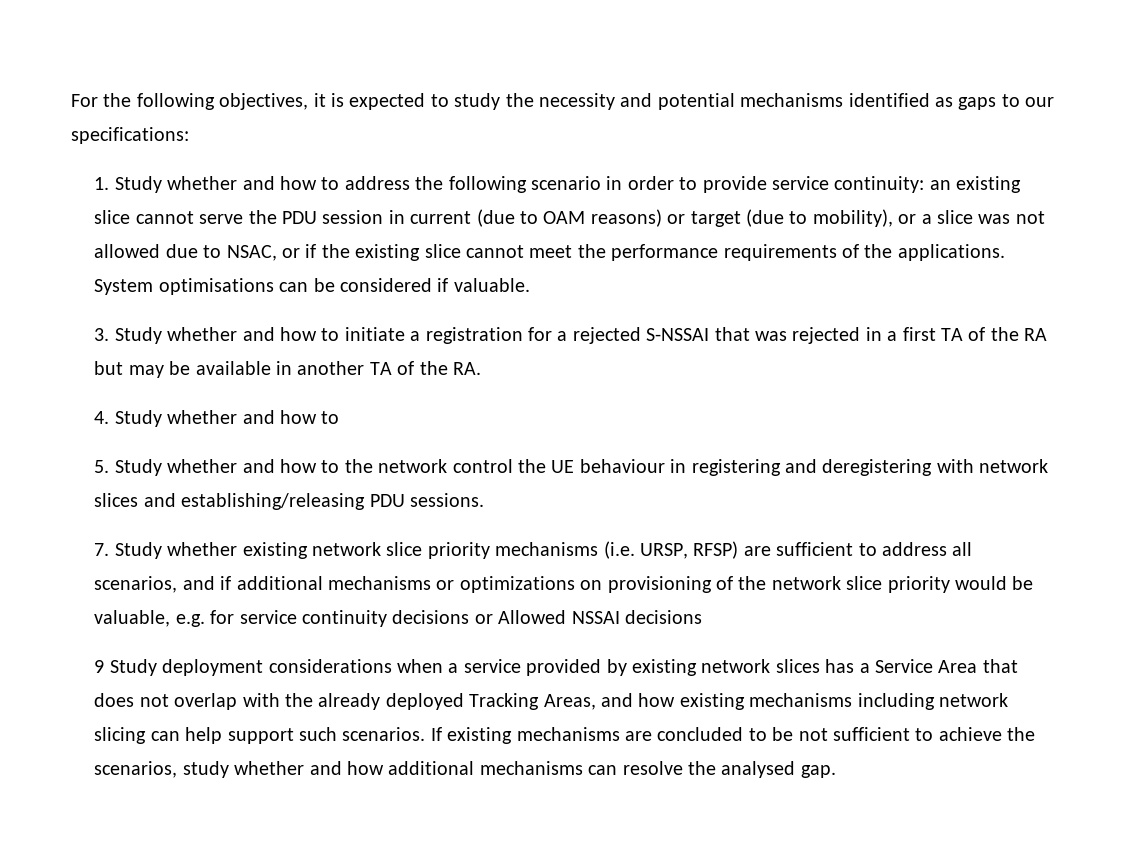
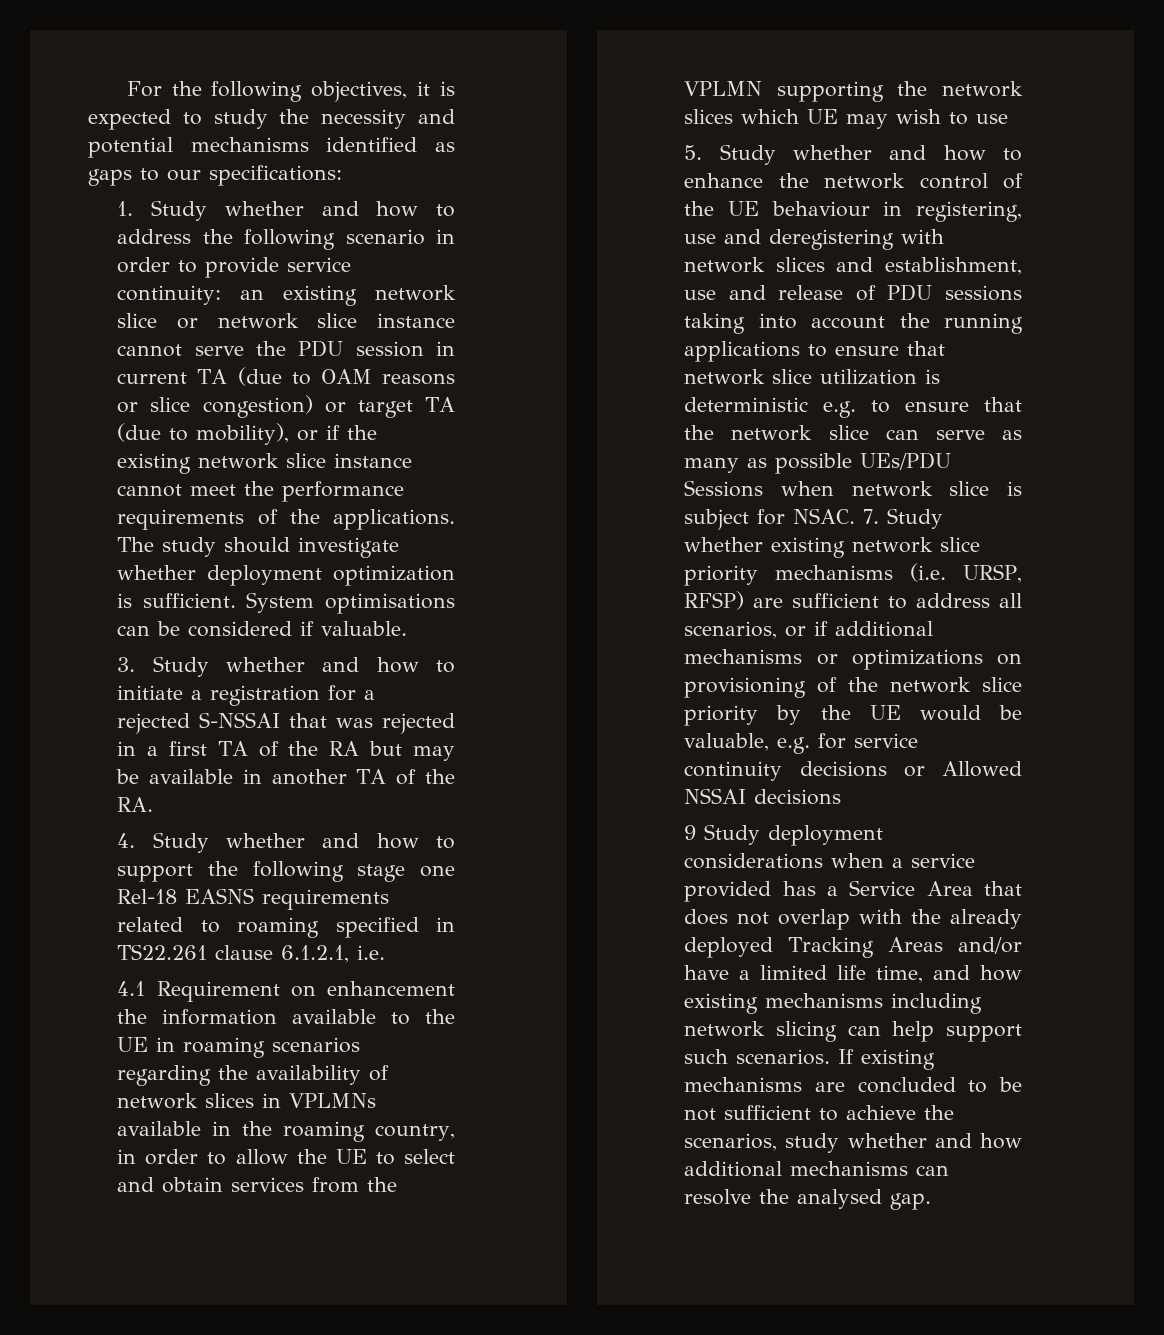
- 1. Study whether and how to address the following scenario in order to provide service continuity: an existing slice cannot serve the PDU session in current (due to OAM reasons) or target (due to mobility), or a slice was not allowed due to NSAC, or if the existing slice cannot meet the performance requirements of the applications.
+ 1. Study whether and how to address the following scenario in order to provide service continuity: an existing network slice or network slice instance cannot serve the PDU session in current TA (due to OAM reasons or slice congestion) or target TA (due to mobility), or if the existing network slice instance cannot meet the performance requirements of the applications.
+ The study should investigate whether deployment optimization is sufficient.
- 4. Study whether and how to
+ 4. Study whether and how to support the following stage one Rel-18 EASNS requirements related to roaming specified in TS22.261 clause 6.1.2.1, i.e.
+ 4.1 Requirement on enhancement the information available to the UE in roaming scenarios regarding the availability of network slices in VPLMNs available in the roaming country, in order to allow the UE to select and obtain services from the VPLMN supporting the network slices which UE may wish to use
- 5. Study whether and how to the network control the UE behaviour in registering and deregistering with network slices and establishing/releasing PDU sessions.
- 7. Study whether existing network slice priority mechanisms (i.e. URSP, RFSP) are sufficient to address all scenarios, and if additional mechanisms or optimizations on provisioning of the network slice priority would be valuable, e.g. for service continuity decisions or Allowed NSSAI decisions
+ 5. Study whether and how to enhance the network control of the UE behaviour in registering, use and deregistering with network slices and establishment, use and release of PDU sessions taking into account the running applications to ensure that network slice utilization is deterministic e.g. to ensure that the network slice can serve as many as possible UEs/PDU Sessions when network slice is subject for NSAC. 7. Study whether existing network slice priority mechanisms (i.e. URSP, RFSP) are sufficient to address all scenarios, or if additional mechanisms or optimizations on provisioning of the network slice priority by the UE would be valuable, e.g. for service continuity decisions or Allowed NSSAI decisions
- 9 Study deployment considerations when a service provided by existing network slices has a Service Area that does not overlap with the already deployed Tracking Areas, and how existing mechanisms including network slicing can help support such scenarios.
+ 9 Study deployment considerations when a service provided has a Service Area that does not overlap with the already deployed Tracking Areas and/or have a limited life time, and how existing mechanisms including network slicing can help support such scenarios.

